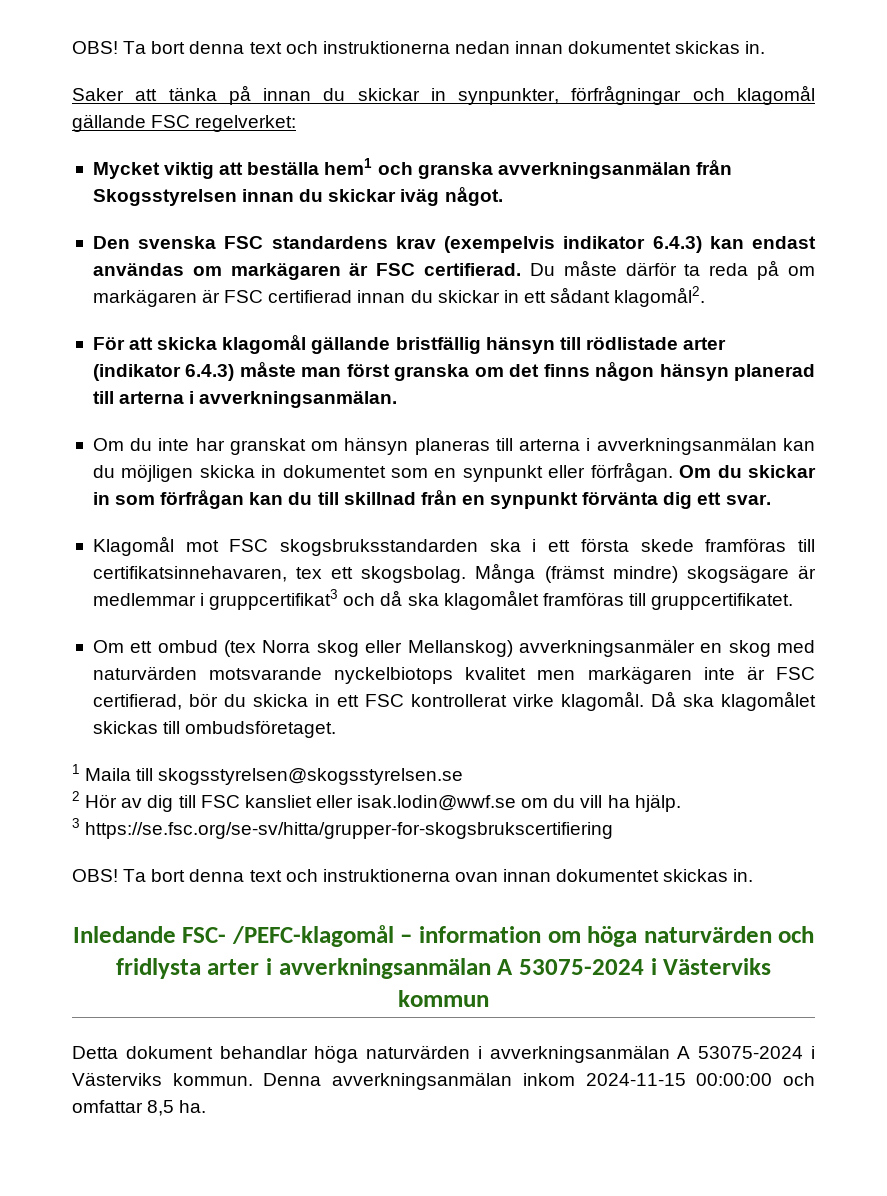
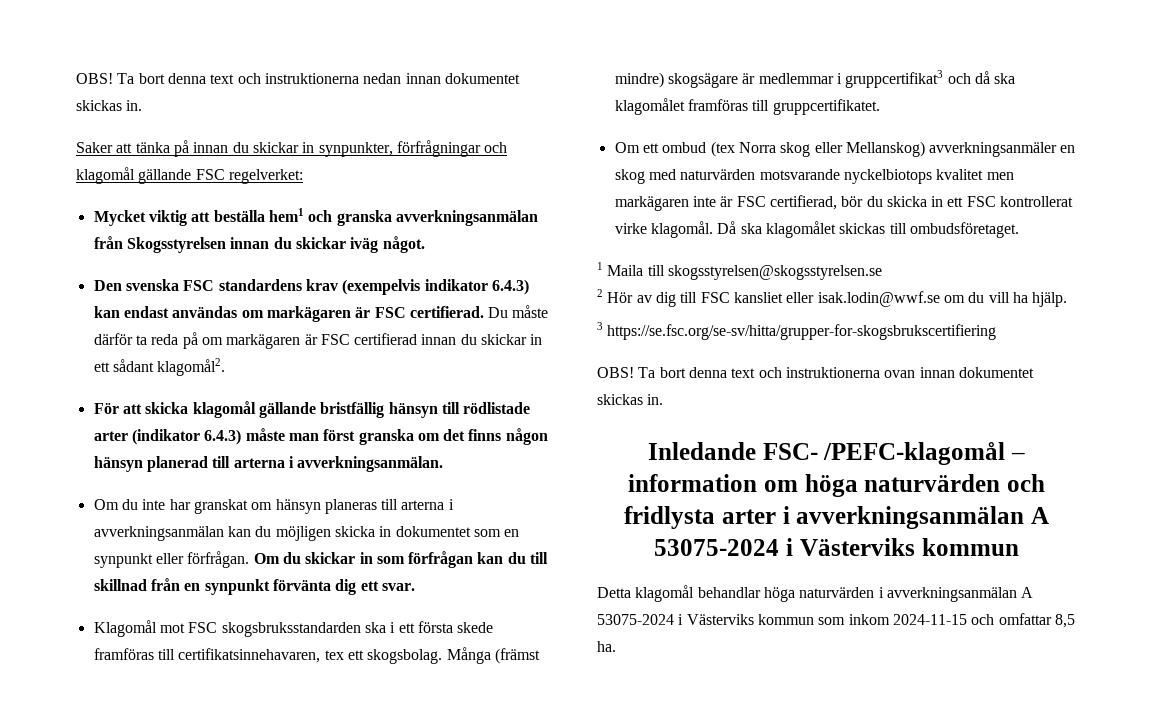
- Detta dokument behandlar höga naturvärden i avverkningsanmälan A 53075-2024 i Västerviks kommun. Denna avverkningsanmälan inkom 2024-11-15 00:00:00 och omfattar 8,5 ha.
+ Detta klagomål behandlar höga naturvärden i avverkningsanmälan A 53075-2024 i Västerviks kommun som inkom 2024-11-15 och omfattar 8,5 ha.

